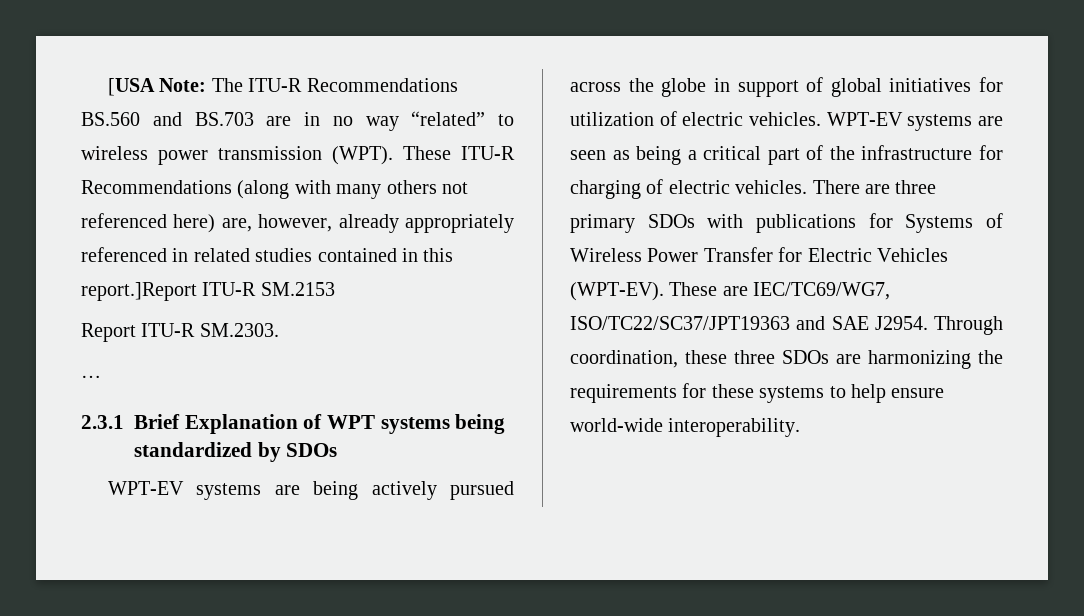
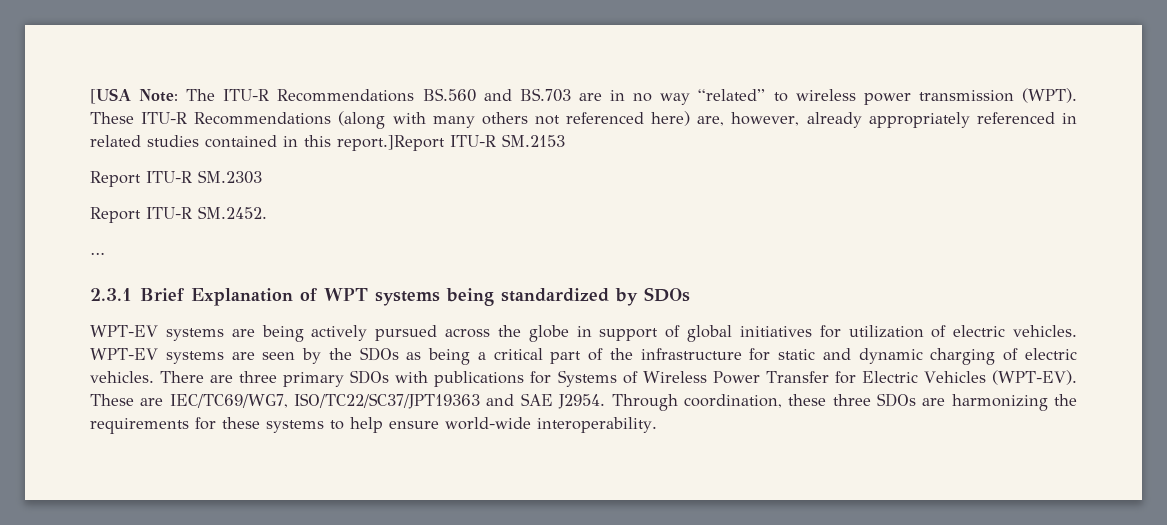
- Report ITU-R SM.2303.
+ Report ITU-R SM.2303
+ Report ITU-R SM.2452.
- WPT-EV systems are seen as being a critical part of the infrastructure for charging of electric vehicles.
+ WPT-EV systems are seen by the SDOs as being a critical part of the infrastructure for static and dynamic charging of electric vehicles.

